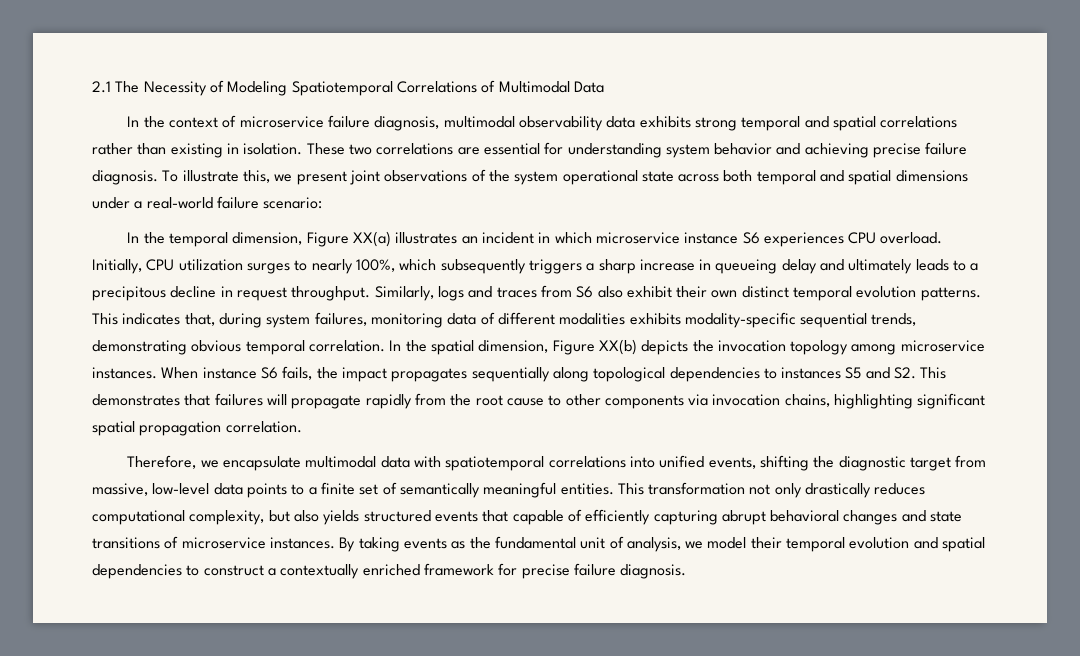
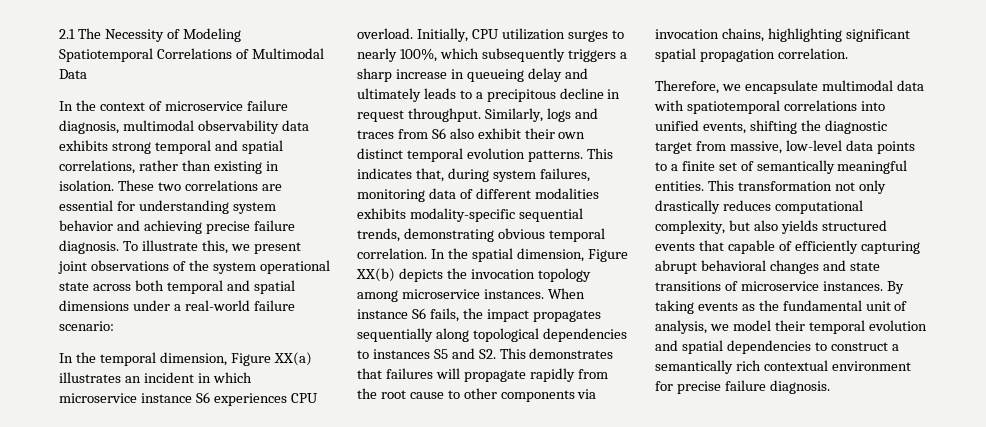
- In the context of microservice failure diagnosis, multimodal observability data exhibits strong temporal and spatial correlations rather than existing in isolation.
+ In the context of microservice failure diagnosis, multimodal observability data exhibits strong temporal and spatial correlations, rather than existing in isolation.
- By taking events as the fundamental unit of analysis, we model their temporal evolution and spatial dependencies to construct a contextually enriched framework for precise failure diagnosis.
+ By taking events as the fundamental unit of analysis, we model their temporal evolution and spatial dependencies to construct a semantically rich contextual environment for precise failure diagnosis.

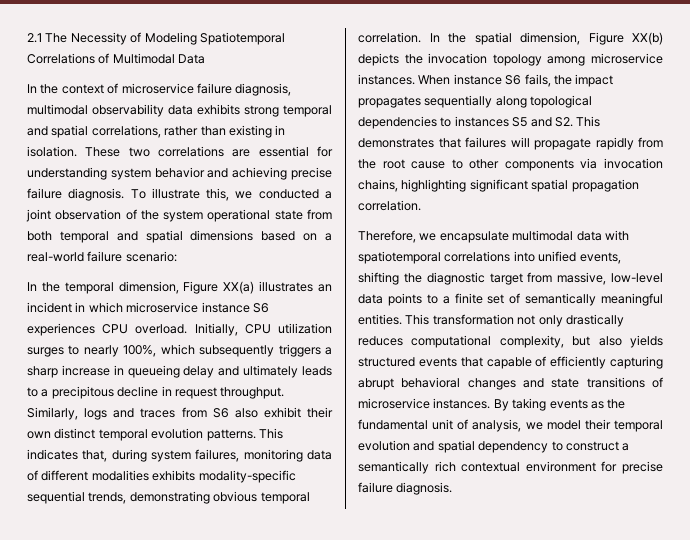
- To illustrate this, we present joint observations of the system operational state across both temporal and spatial dimensions under a real-world failure scenario:
+ To illustrate this, we conducted a joint observation of the system operational state from both temporal and spatial dimensions based on a real-world failure scenario:
- By taking events as the fundamental unit of analysis, we model their temporal evolution and spatial dependencies to construct a semantically rich contextual environment for precise failure diagnosis.
+ By taking events as the fundamental unit of analysis, we model their temporal evolution and spatial dependency to construct a semantically rich contextual environment for precise failure diagnosis.

